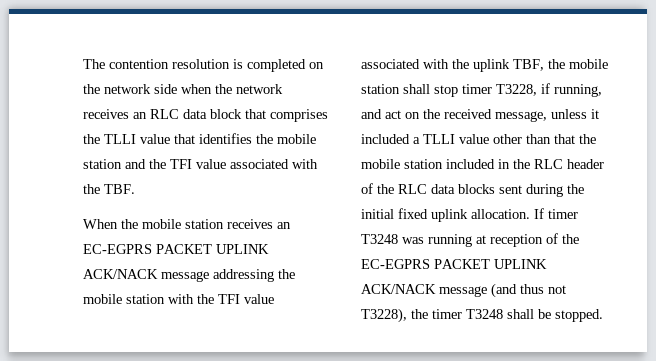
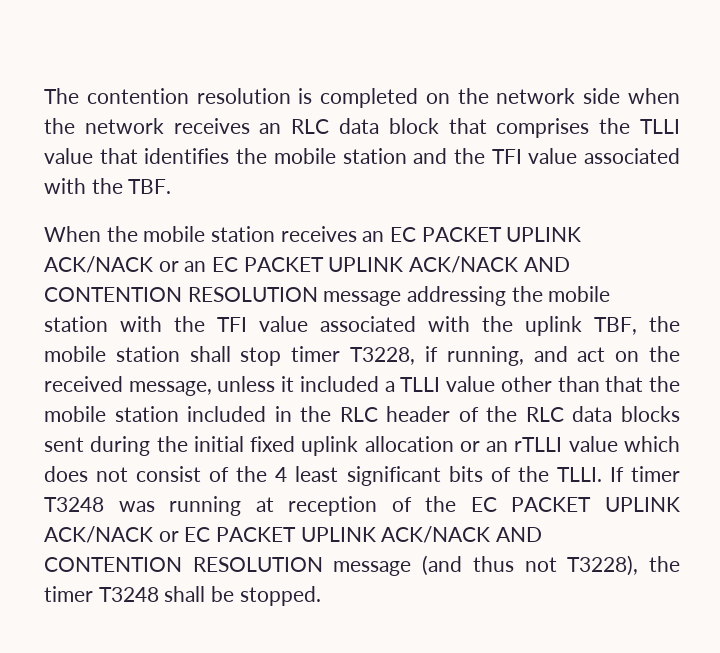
- When the mobile station receives an EC-EGPRS PACKET UPLINK ACK/NACK message addressing the mobile station with the TFI value associated with the uplink TBF, the mobile station shall stop timer T3228, if running, and act on the received message, unless it included a TLLI value other than that the mobile station included in the RLC header of the RLC data blocks sent during the initial fixed uplink allocation.
+ When the mobile station receives an EC PACKET UPLINK ACK/NACK or an EC PACKET UPLINK ACK/NACK AND CONTENTION RESOLUTION message addressing the mobile station with the TFI value associated with the uplink TBF, the mobile station shall stop timer T3228, if running, and act on the received message, unless it included a TLLI value other than that the mobile station included in the RLC header of the RLC data blocks sent during the initial fixed uplink allocation or an rTLLI value which does not consist of the 4 least significant bits of the TLLI.
- If timer T3248 was running at reception of the EC-EGPRS PACKET UPLINK ACK/NACK message (and thus not T3228), the timer T3248 shall be stopped.
+ If timer T3248 was running at reception of the EC PACKET UPLINK ACK/NACK or EC PACKET UPLINK ACK/NACK AND CONTENTION RESOLUTION message (and thus not T3228), the timer T3248 shall be stopped.

